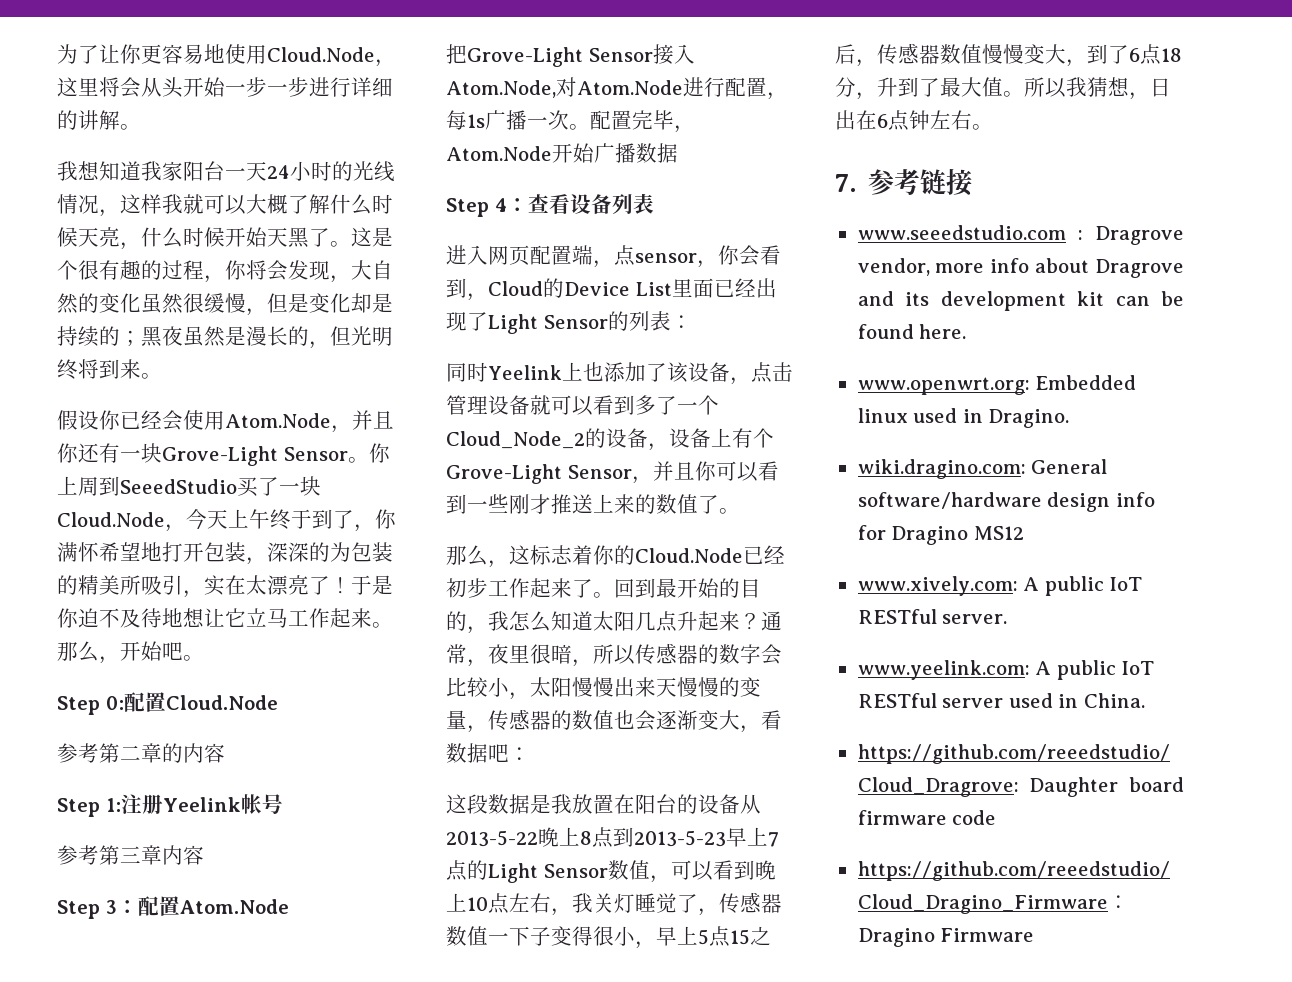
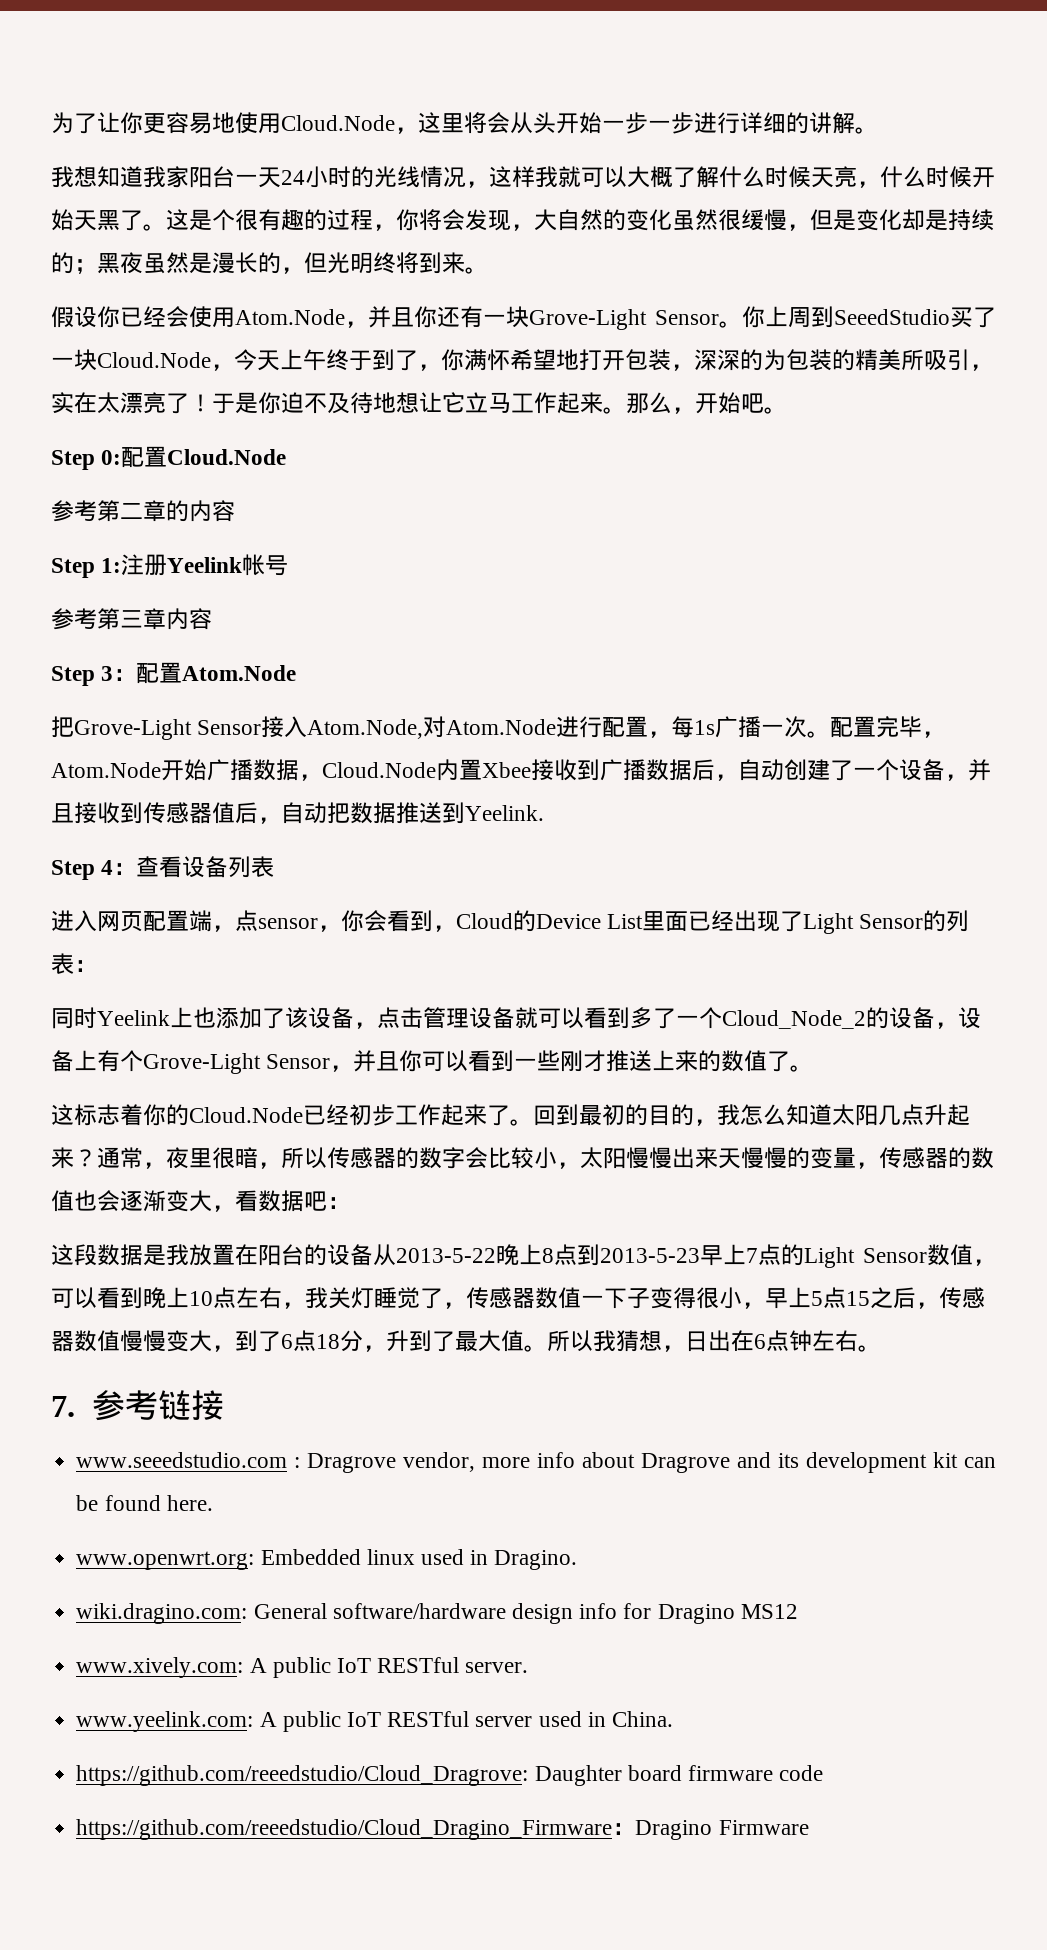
- 配置完毕，Atom.Node开始广播数据
+ 配置完毕，Atom.Node开始广播数据，Cloud.Node内置Xbee接收到广播数据后，自动创建了一个设备，并且接收到传感器值后，自动把数据推送到Yeelink.
- 那么，这标志着你的Cloud.Node已经初步工作起来了。
+ 这标志着你的Cloud.Node已经初步工作起来了。
- 回到最开始的目的，我怎么知道太阳几点升起来？
+ 回到最初的目的，我怎么知道太阳几点升起来？

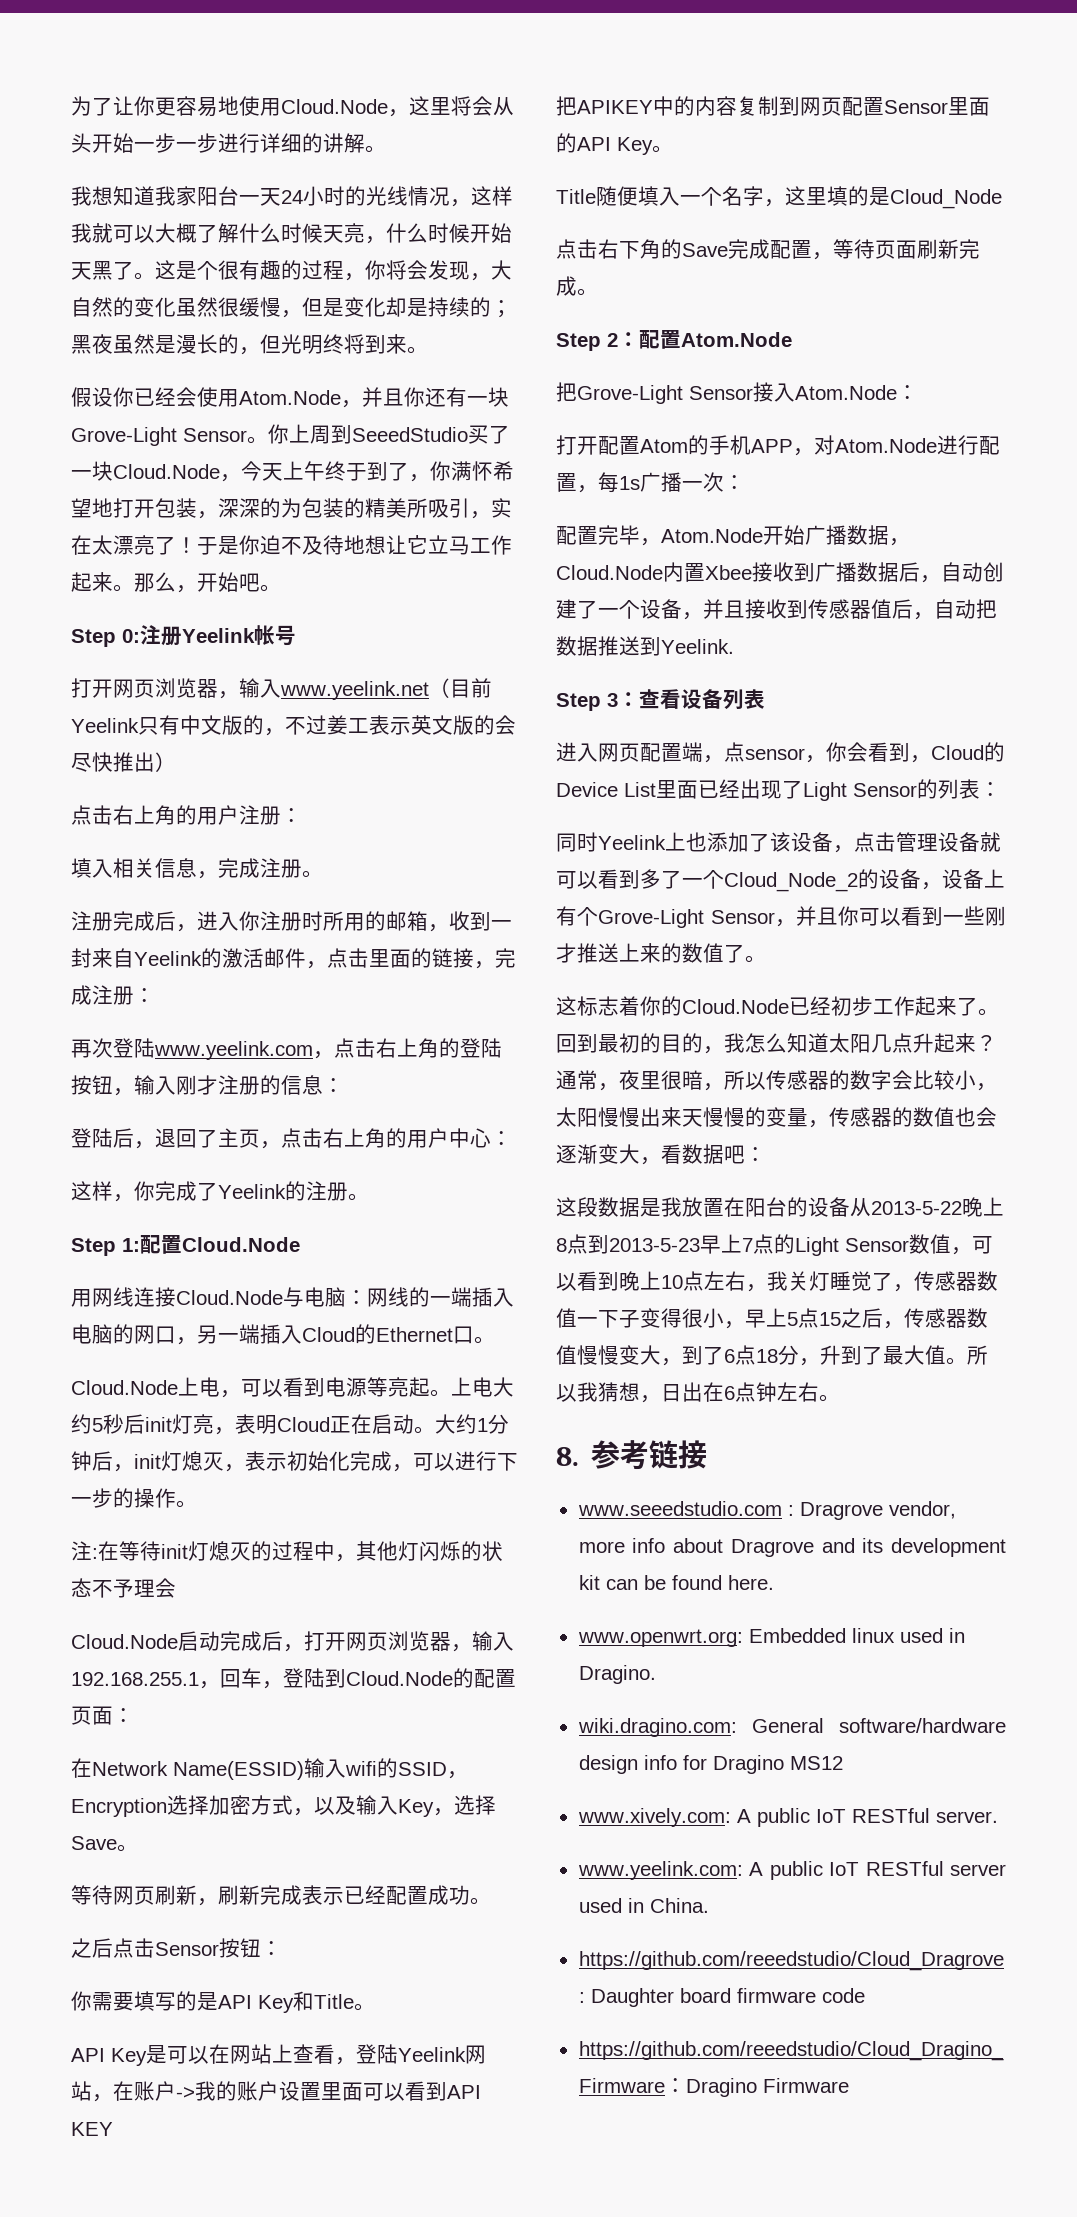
- Step 0:配置Cloud.Node
- 参考第二章的内容
- Step 1:注册Yeelink帐号
- 参考第三章内容
- Step 3：配置Atom.Node
+ Step 0:注册Yeelink帐号
+ 打开网页浏览器，输入www.yeelink.net（目前Yeelink只有中文版的，不过姜工表示英文版的会尽快推出）
+ 点击右上角的用户注册：
+ 填入相关信息，完成注册。
+ 注册完成后，进入你注册时所用的邮箱，收到一封来自Yeelink的激活邮件，点击里面的链接，完成注册：
+ 再次登陆www.yeelink.com，点击右上角的登陆按钮，输入刚才注册的信息：
+ 登陆后，退回了主页，点击右上角的用户中心：
+ 这样，你完成了Yeelink的注册。
+ Step 1:配置Cloud.Node
+ 用网线连接Cloud.Node与电脑：网线的一端插入电脑的网口，另一端插入Cloud的Ethernet口。
+ Cloud.Node上电，可以看到电源等亮起。上电大约5秒后init灯亮，表明Cloud正在启动。大约1分钟后，init灯熄灭，表示初始化完成，可以进行下一步的操作。
+ 注:在等待init灯熄灭的过程中，其他灯闪烁的状态不予理会
+ Cloud.Node启动完成后，打开网页浏览器，输入192.168.255.1，回车，登陆到Cloud.Node的配置页面：
+ 在Network Name(ESSID)输入wifi的SSID，Encryption选择加密方式，以及输入Key，选择Save。
+ 等待网页刷新，刷新完成表示已经配置成功。
+ 之后点击Sensor按钮：
+ 你需要填写的是API Key和Title。
+ API Key是可以在网站上查看，登陆Yeelink网站，在账户->我的账户设置里面可以看到API KEY
+ 把APIKEY中的内容复制到网页配置Sensor里面的API Key。
+ Title随便填入一个名字，这里填的是Cloud_Node
+ 点击右下角的Save完成配置，等待页面刷新完成。
+ Step 2：配置Atom.Node
- 把Grove-Light Sensor接入Atom.Node,对Atom.Node进行配置，每1s广播一次。配置完毕，Atom.Node开始广播数据，Cloud.Node内置Xbee接收到广播数据后，自动创建了一个设备，并且接收到传感器值后，自动把数据推送到Yeelink.
+ 把Grove-Light Sensor接入Atom.Node：
+ 打开配置Atom的手机APP，对Atom.Node进行配置，每1s广播一次：
+ 配置完毕，Atom.Node开始广播数据，Cloud.Node内置Xbee接收到广播数据后，自动创建了一个设备，并且接收到传感器值后，自动把数据推送到Yeelink.
- Step 4：查看设备列表
+ Step 3：查看设备列表
- 7.参考链接
+ 8.参考链接

